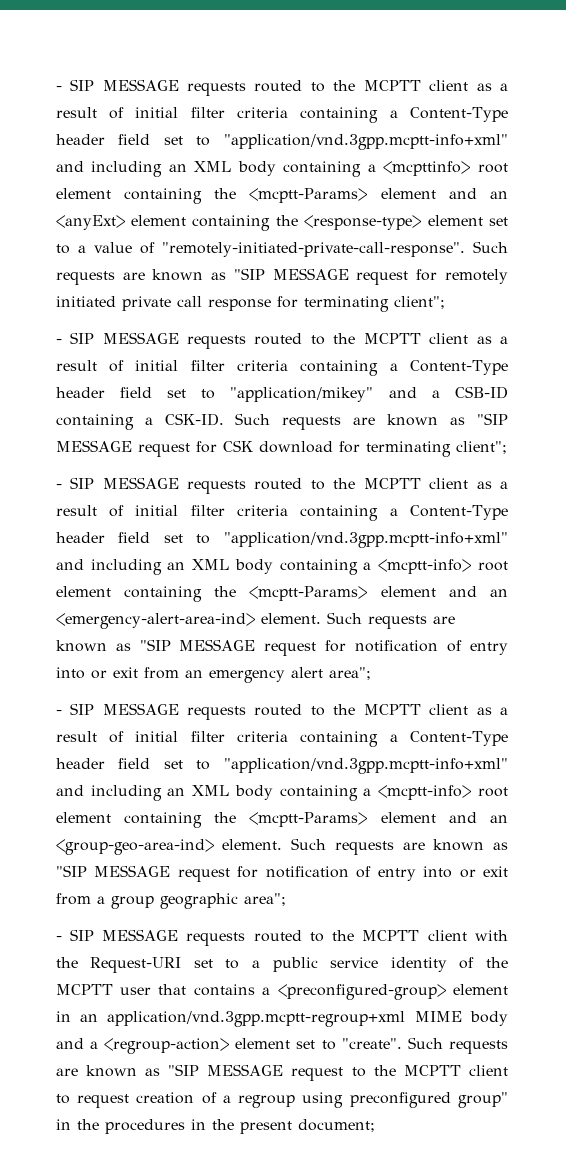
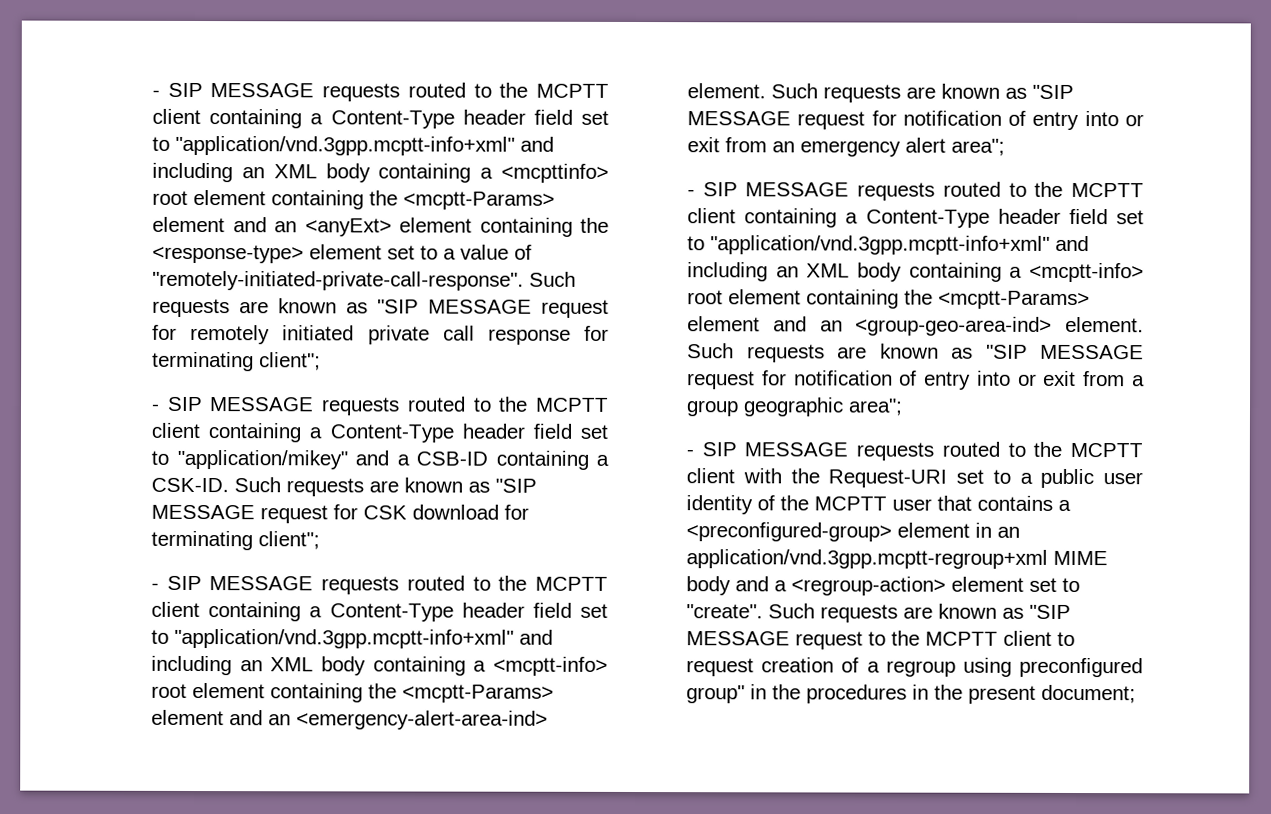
- - SIP MESSAGE requests routed to the MCPTT client as a result of initial filter criteria containing a Content-Type header field set to "application/vnd.3gpp.mcptt-info+xml" and including an XML body containing a <mcpttinfo> root element containing the <mcptt-Params> element and an <anyExt> element containing the <response-type> element set to a value of "remotely-initiated-private-call-response".
+ - SIP MESSAGE requests routed to the MCPTT client containing a Content-Type header field set to "application/vnd.3gpp.mcptt-info+xml" and including an XML body containing a <mcpttinfo> root element containing the <mcptt-Params> element and an <anyExt> element containing the <response-type> element set to a value of "remotely-initiated-private-call-response".
- - SIP MESSAGE requests routed to the MCPTT client as a result of initial filter criteria containing a Content-Type header field set to "application/mikey" and a CSB-ID containing a CSK-ID.
+ - SIP MESSAGE requests routed to the MCPTT client containing a Content-Type header field set to "application/mikey" and a CSB-ID containing a CSK-ID.
- - SIP MESSAGE requests routed to the MCPTT client as a result of initial filter criteria containing a Content-Type header field set to "application/vnd.3gpp.mcptt-info+xml" and including an XML body containing a <mcptt-info> root element containing the <mcptt-Params> element and an <emergency-alert-area-ind> element.
+ - SIP MESSAGE requests routed to the MCPTT client containing a Content-Type header field set to "application/vnd.3gpp.mcptt-info+xml" and including an XML body containing a <mcptt-info> root element containing the <mcptt-Params> element and an <emergency-alert-area-ind> element.
- - SIP MESSAGE requests routed to the MCPTT client as a result of initial filter criteria containing a Content-Type header field set to "application/vnd.3gpp.mcptt-info+xml" and including an XML body containing a <mcptt-info> root element containing the <mcptt-Params> element and an <group-geo-area-ind> element.
+ - SIP MESSAGE requests routed to the MCPTT client containing a Content-Type header field set to "application/vnd.3gpp.mcptt-info+xml" and including an XML body containing a <mcptt-info> root element containing the <mcptt-Params> element and an <group-geo-area-ind> element.
- - SIP MESSAGE requests routed to the MCPTT client with the Request-URI set to a public service identity of the MCPTT user that contains a <preconfigured-group> element in an application/vnd.3gpp.mcptt-regroup+xml MIME body and a <regroup-action> element set to "create".
+ - SIP MESSAGE requests routed to the MCPTT client with the Request-URI set to a public user identity of the MCPTT user that contains a <preconfigured-group> element in an application/vnd.3gpp.mcptt-regroup+xml MIME body and a <regroup-action> element set to "create".

